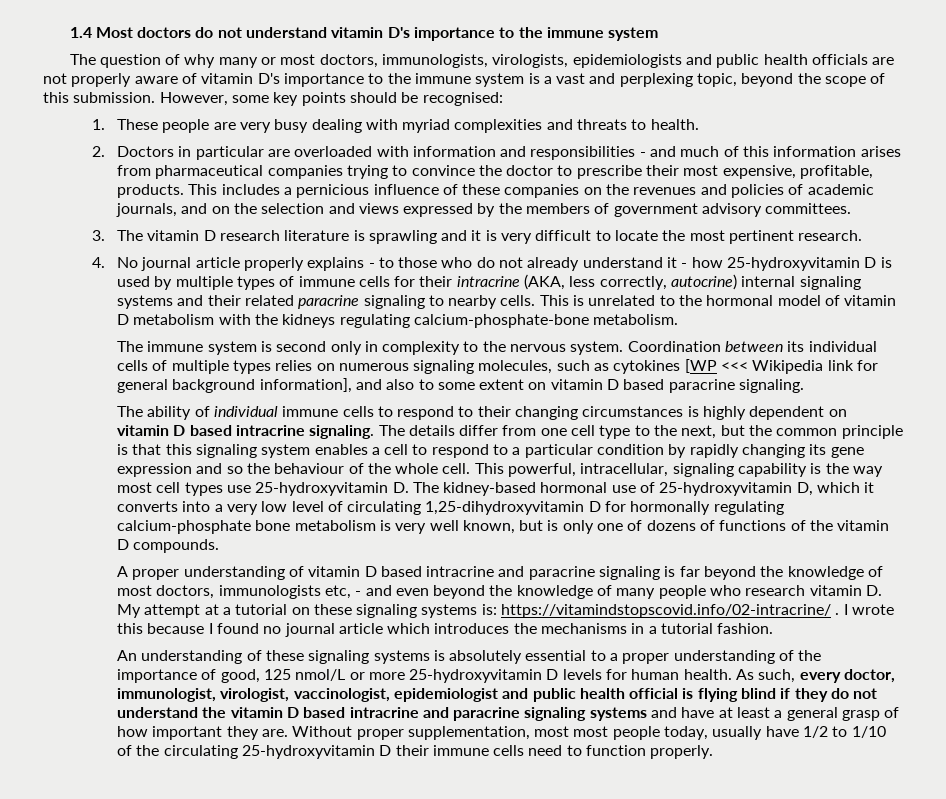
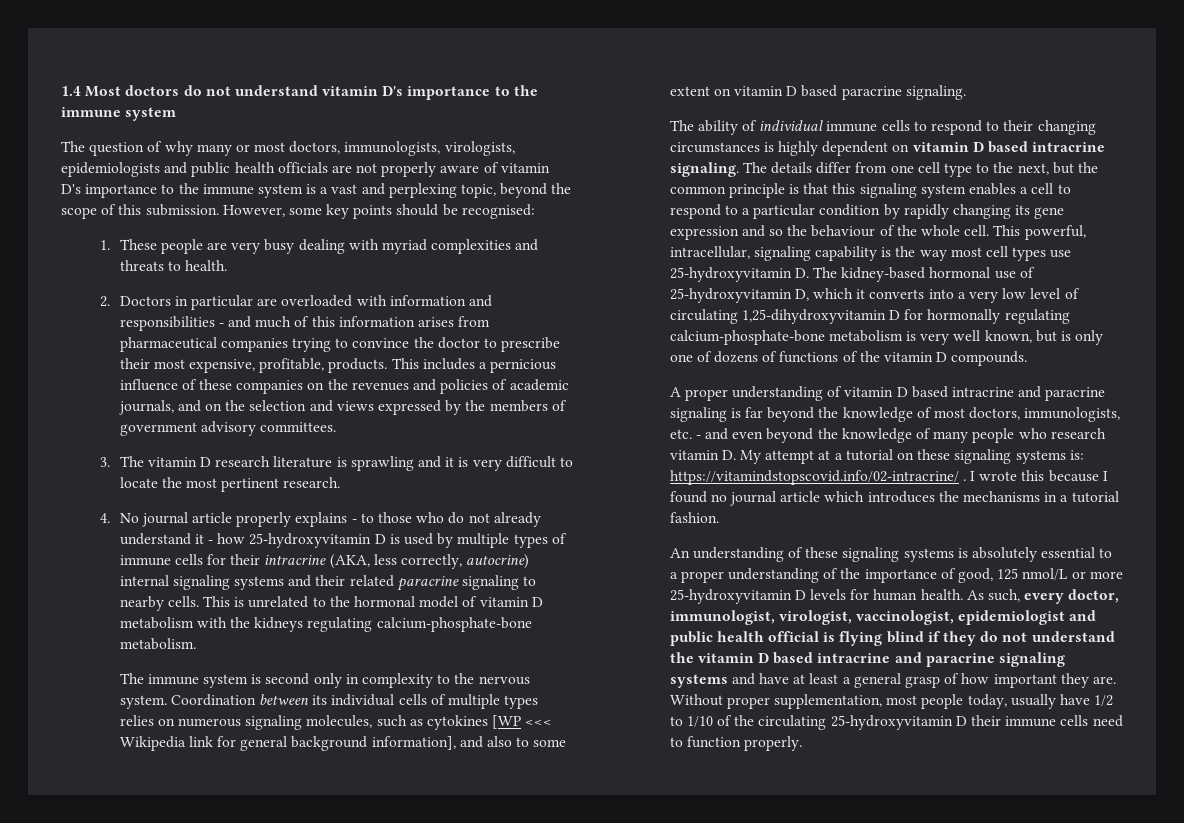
- This powerful, intracellular, signaling capability is the way most cell types use 25-hydroxyvitamin D. The kidney-based hormonal use of 25-hydroxyvitamin D, which it converts into a very low level of circulating 1,25-dihydroxyvitamin D for hormonally regulating calcium-phosphate bone metabolism is very well known, but is only one of dozens of functions of the vitamin D compounds.
+ This powerful, intracellular, signaling capability is the way most cell types use 25-hydroxyvitamin D. The kidney-based hormonal use of 25-hydroxyvitamin D, which it converts into a very low level of circulating 1,25-dihydroxyvitamin D for hormonally regulating calcium-phosphate-bone metabolism is very well known, but is only one of dozens of functions of the vitamin D compounds.
- A proper understanding of vitamin D based intracrine and paracrine signaling is far beyond the knowledge of most doctors, immunologists etc, - and even beyond the knowledge of many people who research vitamin D. My attempt at a tutorial on these signaling systems is: https://vitamindstopscovid.info/02-intracrine/ .
+ A proper understanding of vitamin D based intracrine and paracrine signaling is far beyond the knowledge of most doctors, immunologists, etc. - and even beyond the knowledge of many people who research vitamin D. My attempt at a tutorial on these signaling systems is: https://vitamindstopscovid.info/02-intracrine/ .
- Without proper supplementation, most most people today, usually have 1/2 to 1/10 of the circulating 25-hydroxyvitamin D their immune cells need to function properly.
+ Without proper supplementation, most people today, usually have 1/2 to 1/10 of the circulating 25-hydroxyvitamin D their immune cells need to function properly.

